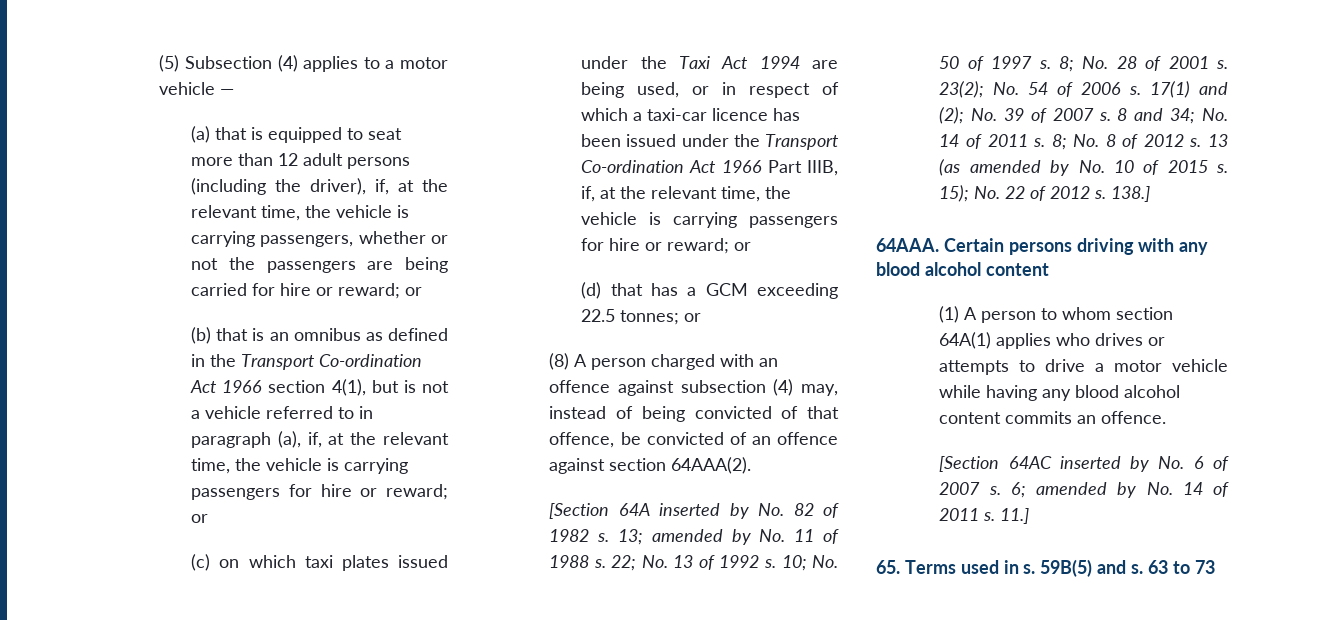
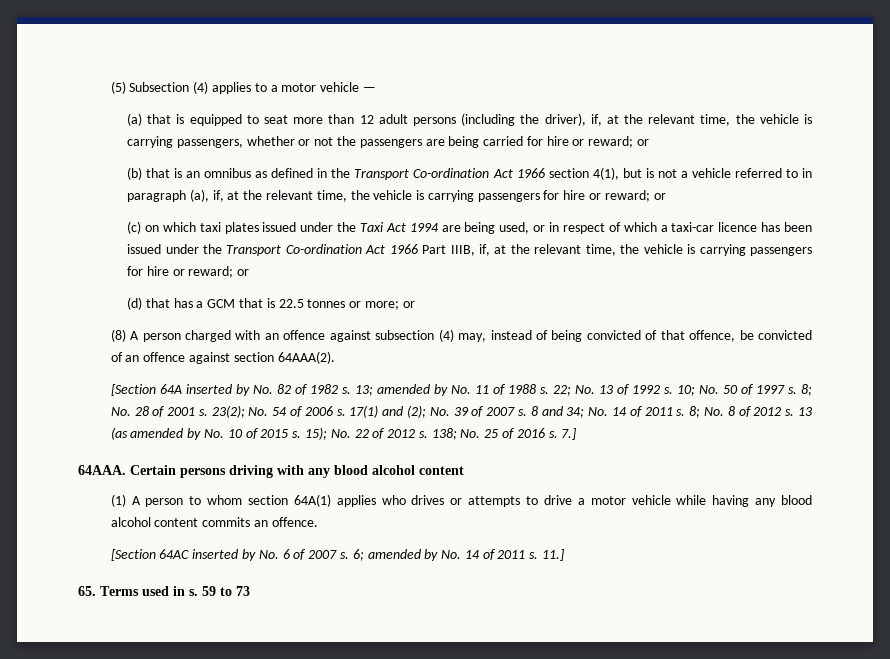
- (d) that has a GCM exceeding 22.5 tonnes; or
+ (d) that has a GCM that is 22.5 tonnes or more; or
- 138.]
+ 138; No. 25 of 2016 s. 7.]
- 59B(5) and s. 63 to 73
+ 59 to 73

